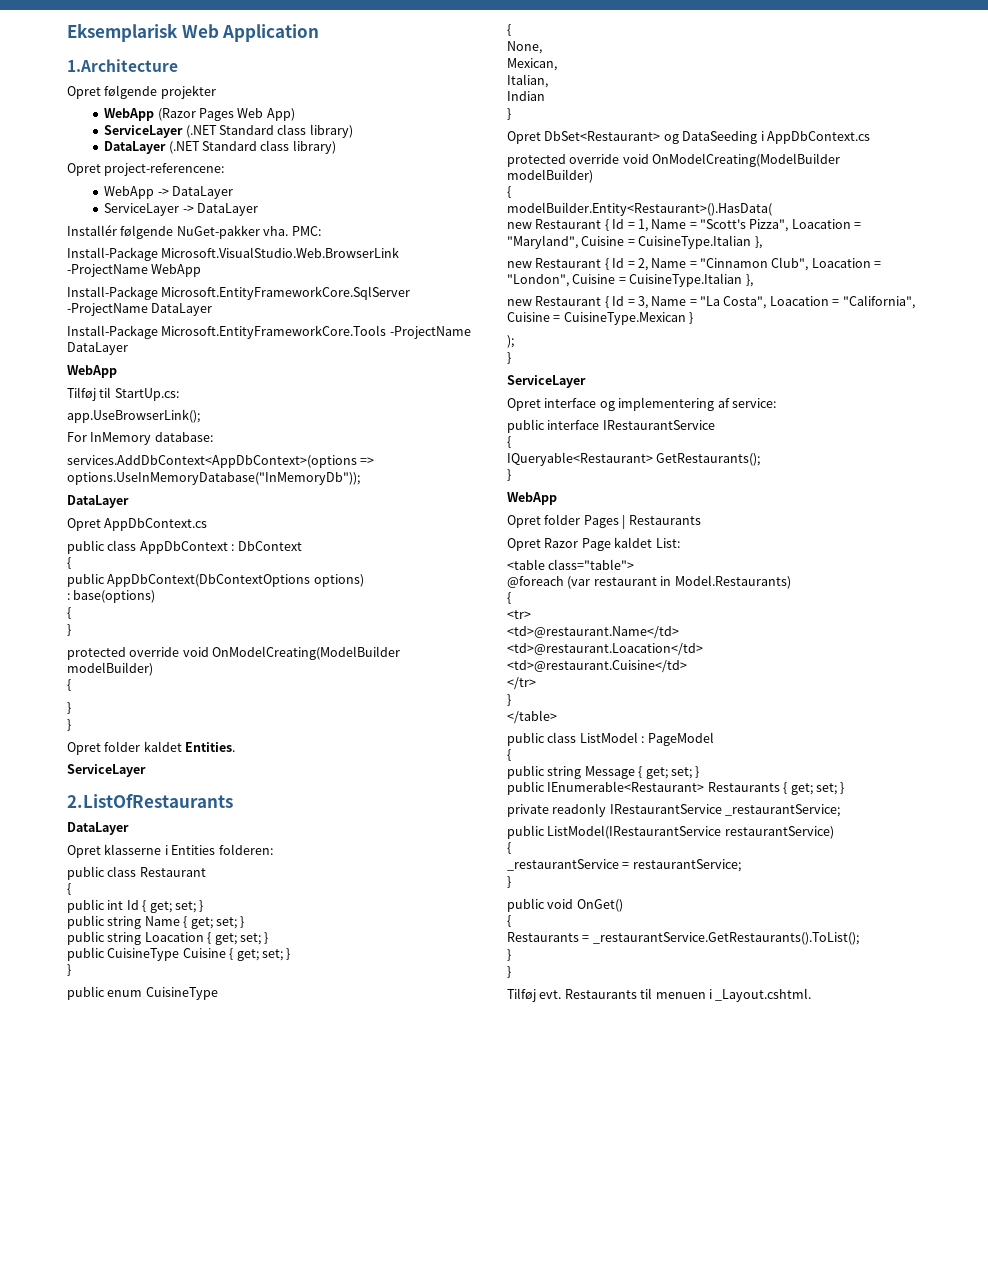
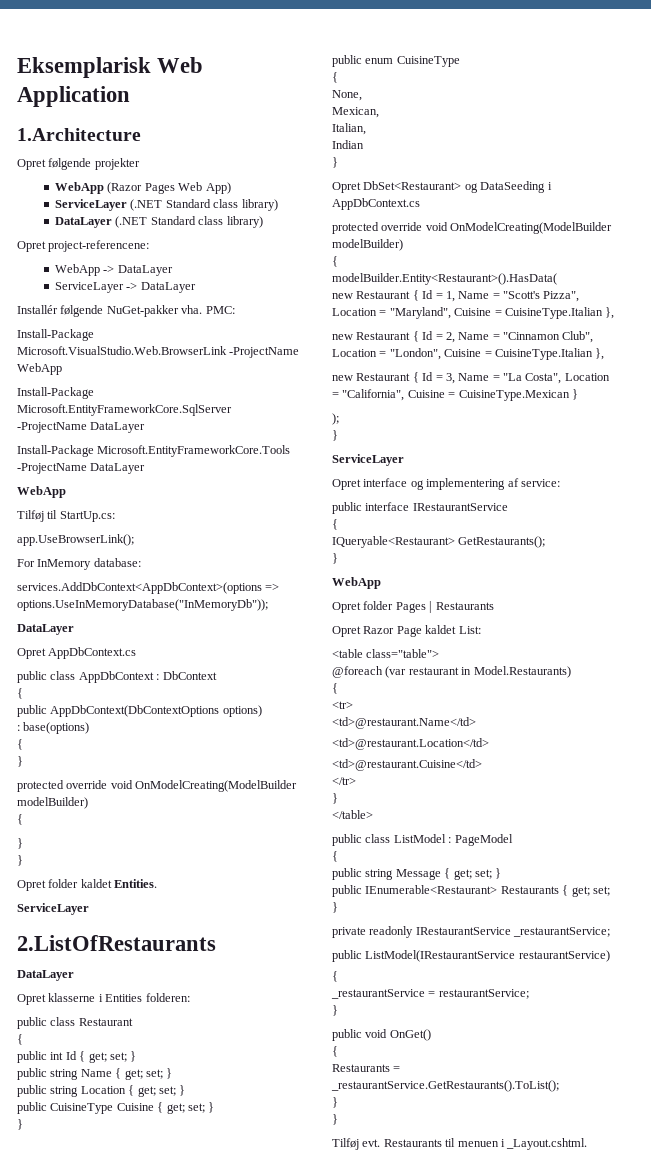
- public string Loacation { get; set; }
+ public string Location { get; set; }
- new Restaurant { Id = 1, Name = "Scott's Pizza", Loacation = "Maryland", Cuisine = CuisineType.Italian },
+ new Restaurant { Id = 1, Name = "Scott's Pizza", Location = "Maryland", Cuisine = CuisineType.Italian },
- new Restaurant { Id = 2, Name = "Cinnamon Club", Loacation = "London", Cuisine = CuisineType.Italian },
+ new Restaurant { Id = 2, Name = "Cinnamon Club", Location = "London", Cuisine = CuisineType.Italian },
- new Restaurant { Id = 3, Name = "La Costa", Loacation = "California", Cuisine = CuisineType.Mexican }
+ new Restaurant { Id = 3, Name = "La Costa", Location = "California", Cuisine = CuisineType.Mexican }
- <td>@restaurant.Loacation</td>
+ <td>@restaurant.Location</td>

